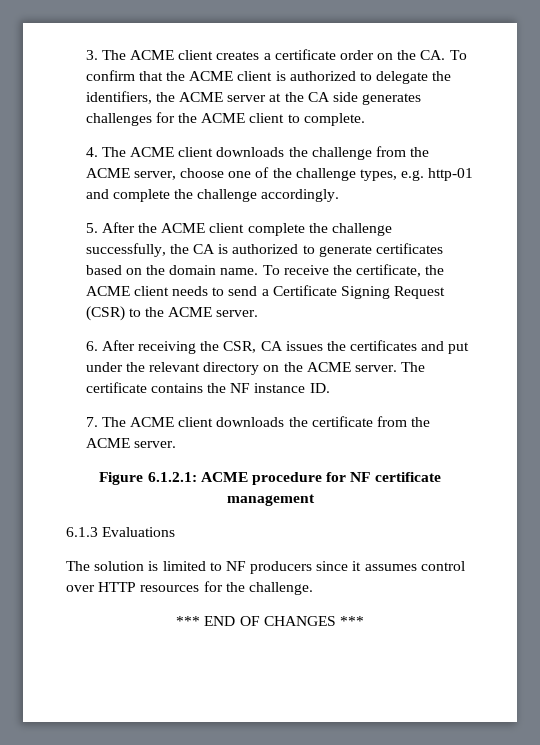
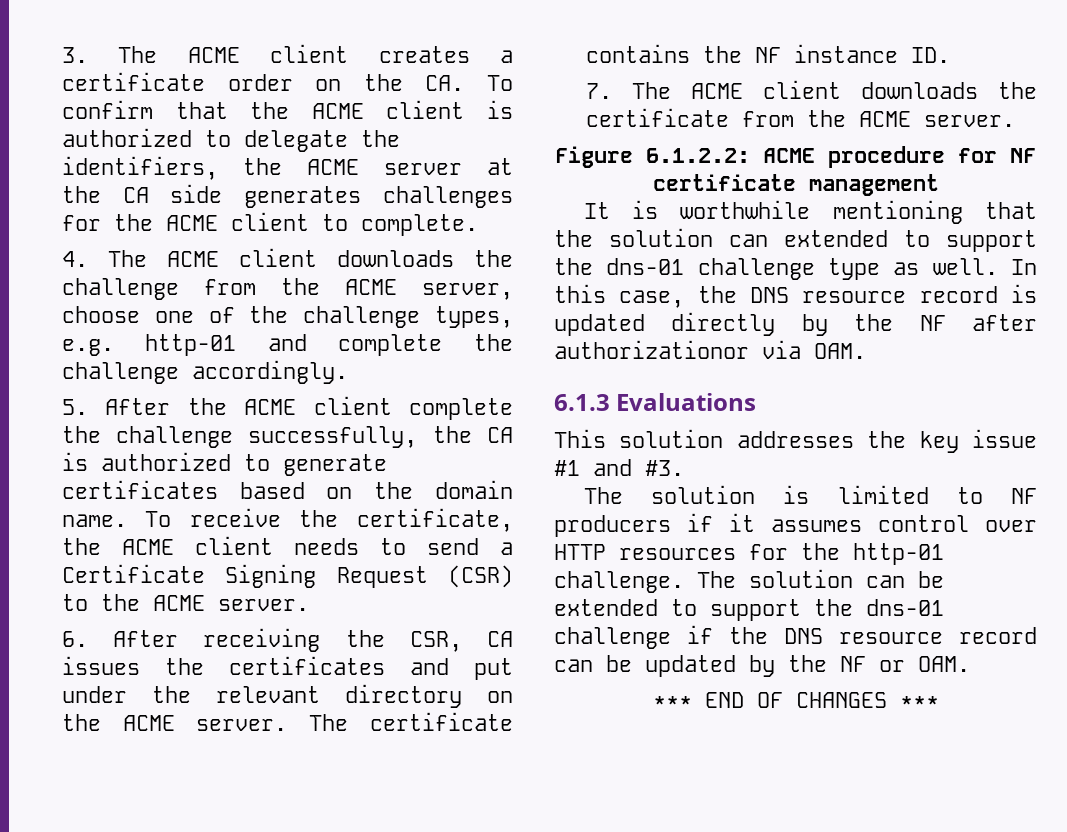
- Figure 6.1.2.1: ACME procedure for NF certificate management
+ Figure 6.1.2.2: ACME procedure for NF certificate management
+ It is worthwhile mentioning that the solution can extended to support the dns-01 challenge type as well. In this case, the DNS resource record is updated directly by the NF after authorizationor via OAM.
  6.1.3 Evaluations
+ This solution addresses the key issue #1 and #3.
- The solution is limited to NF producers since it assumes control over HTTP resources for the challenge.
+ The solution is limited to NF producers if it assumes control over HTTP resources for the http-01 challenge. The solution can be extended to support the dns-01 challenge if the DNS resource record can be updated by the NF or OAM.

